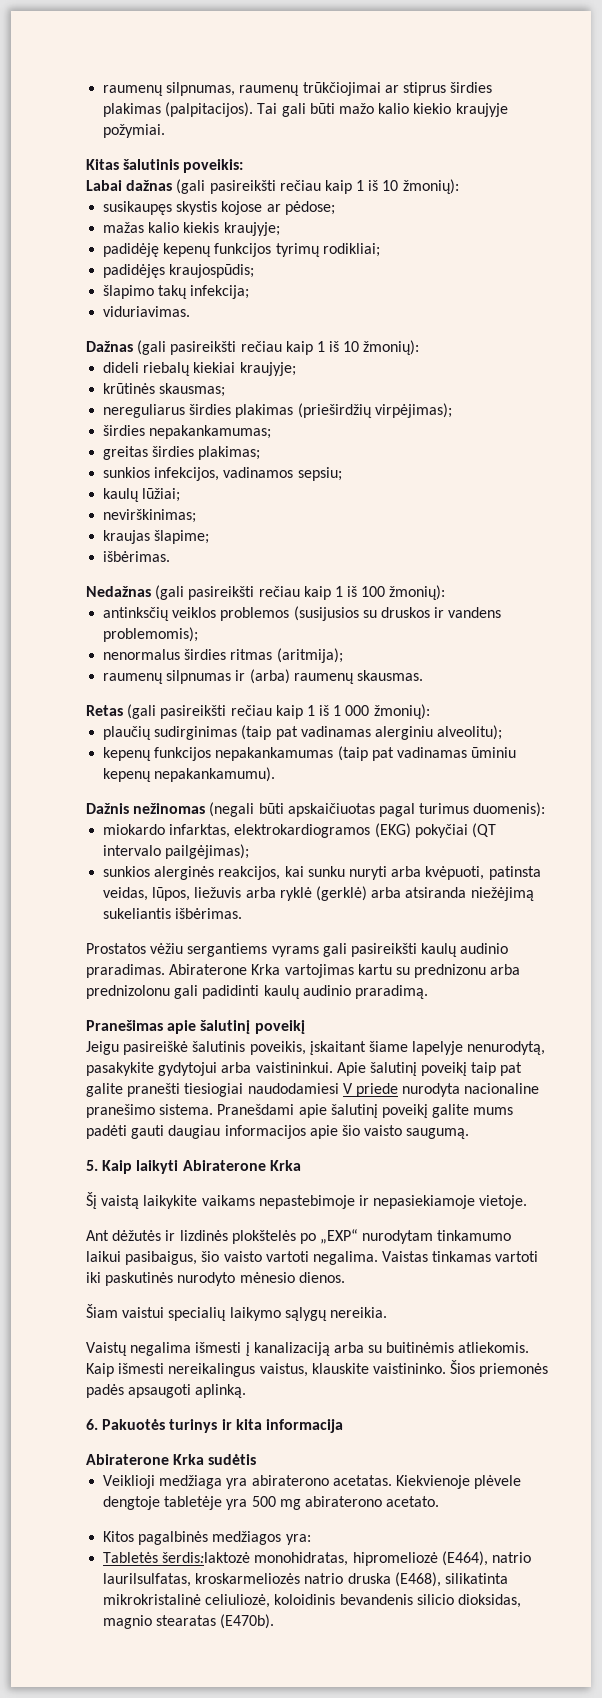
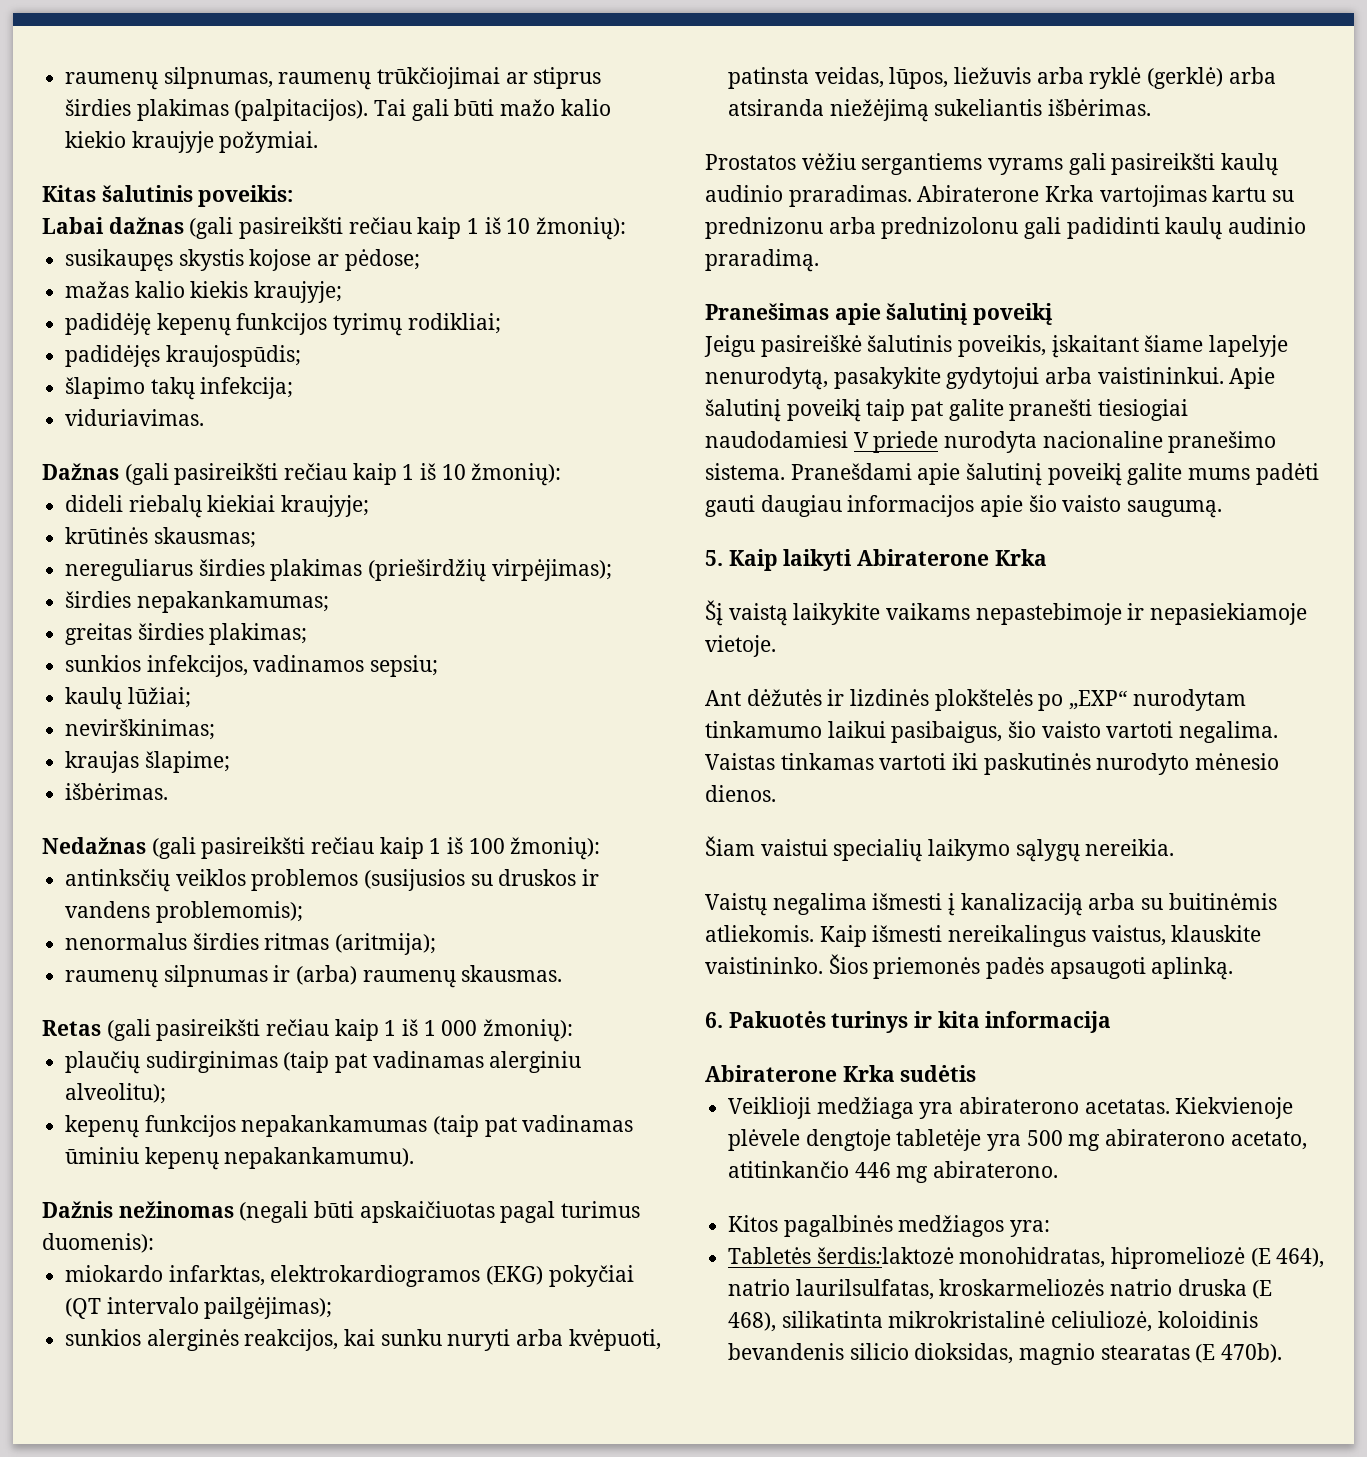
- Kiekvienoje plėvele dengtoje tabletėje yra 500 mg abiraterono acetato.
+ Kiekvienoje plėvele dengtoje tabletėje yra 500 mg abiraterono acetato, atitinkančio 446 mg abiraterono.
- Tabletės šerdis:laktozė monohidratas, hipromeliozė (E464), natrio laurilsulfatas, kroskarmeliozės natrio druska (E468), silikatinta mikrokristalinė celiuliozė, koloidinis bevandenis silicio dioksidas, magnio stearatas (E470b).
+ Tabletės šerdis:laktozė monohidratas, hipromeliozė (E 464), natrio laurilsulfatas, kroskarmeliozės natrio druska (E 468), silikatinta mikrokristalinė celiuliozė, koloidinis bevandenis silicio dioksidas, magnio stearatas (E 470b).

